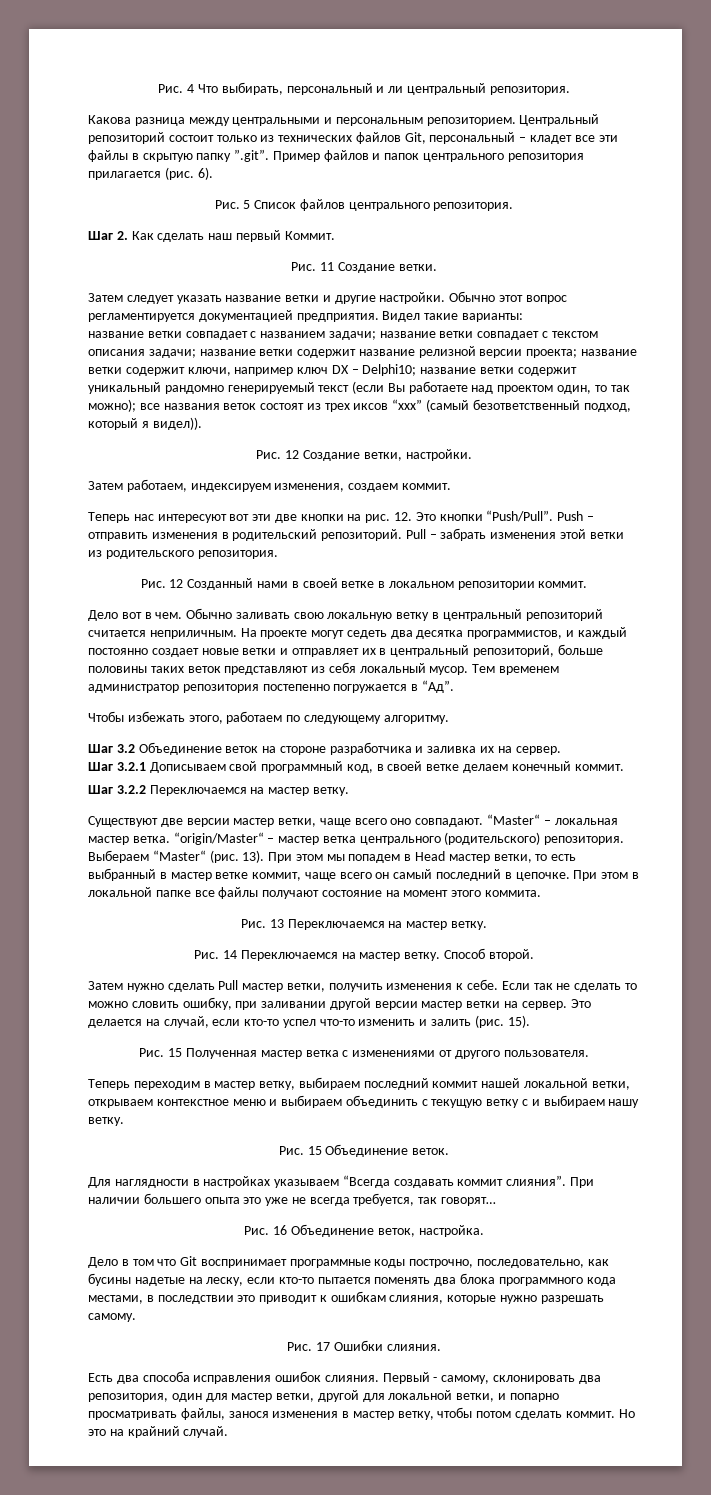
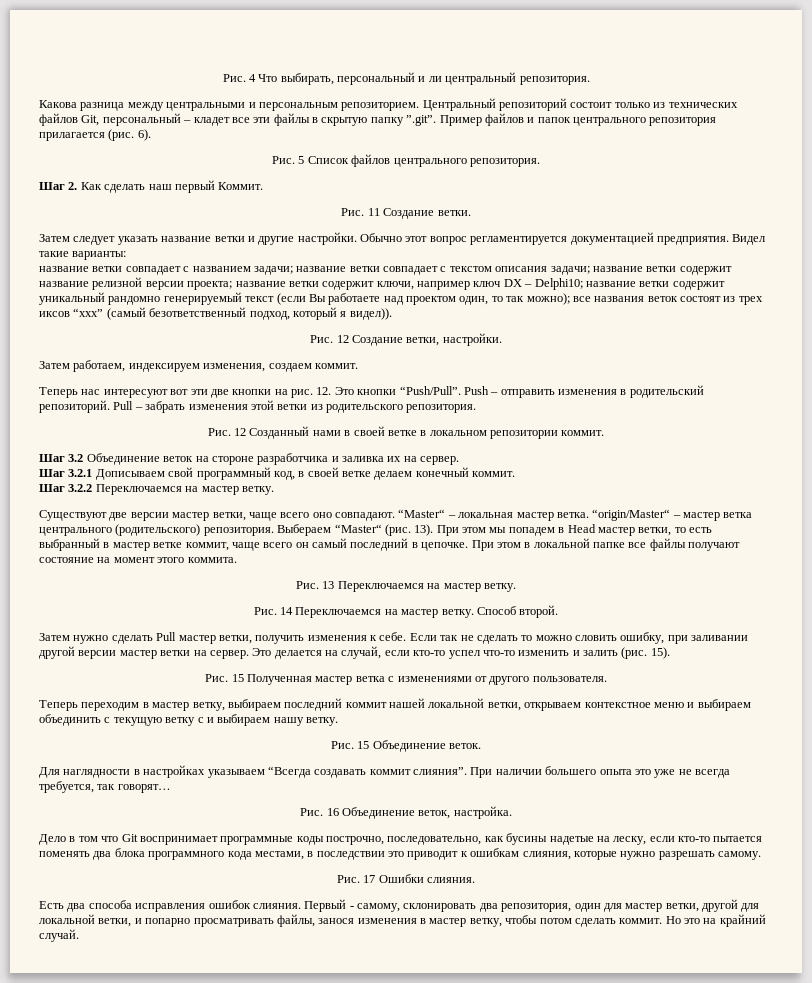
- Дело вот в чем. Обычно заливать свою локальную ветку в центральный репозиторий считается неприличным. На проекте могут седеть два десятка программистов, и каждый постоянно создает новые ветки и отправляет их в центральный репозиторий, больше половины таких веток представляют из себя локальный мусор. Тем временем администратор репозитория постепенно погружается в “Ад”.
- Чтобы избежать этого, работаем по следующему алгоритму.

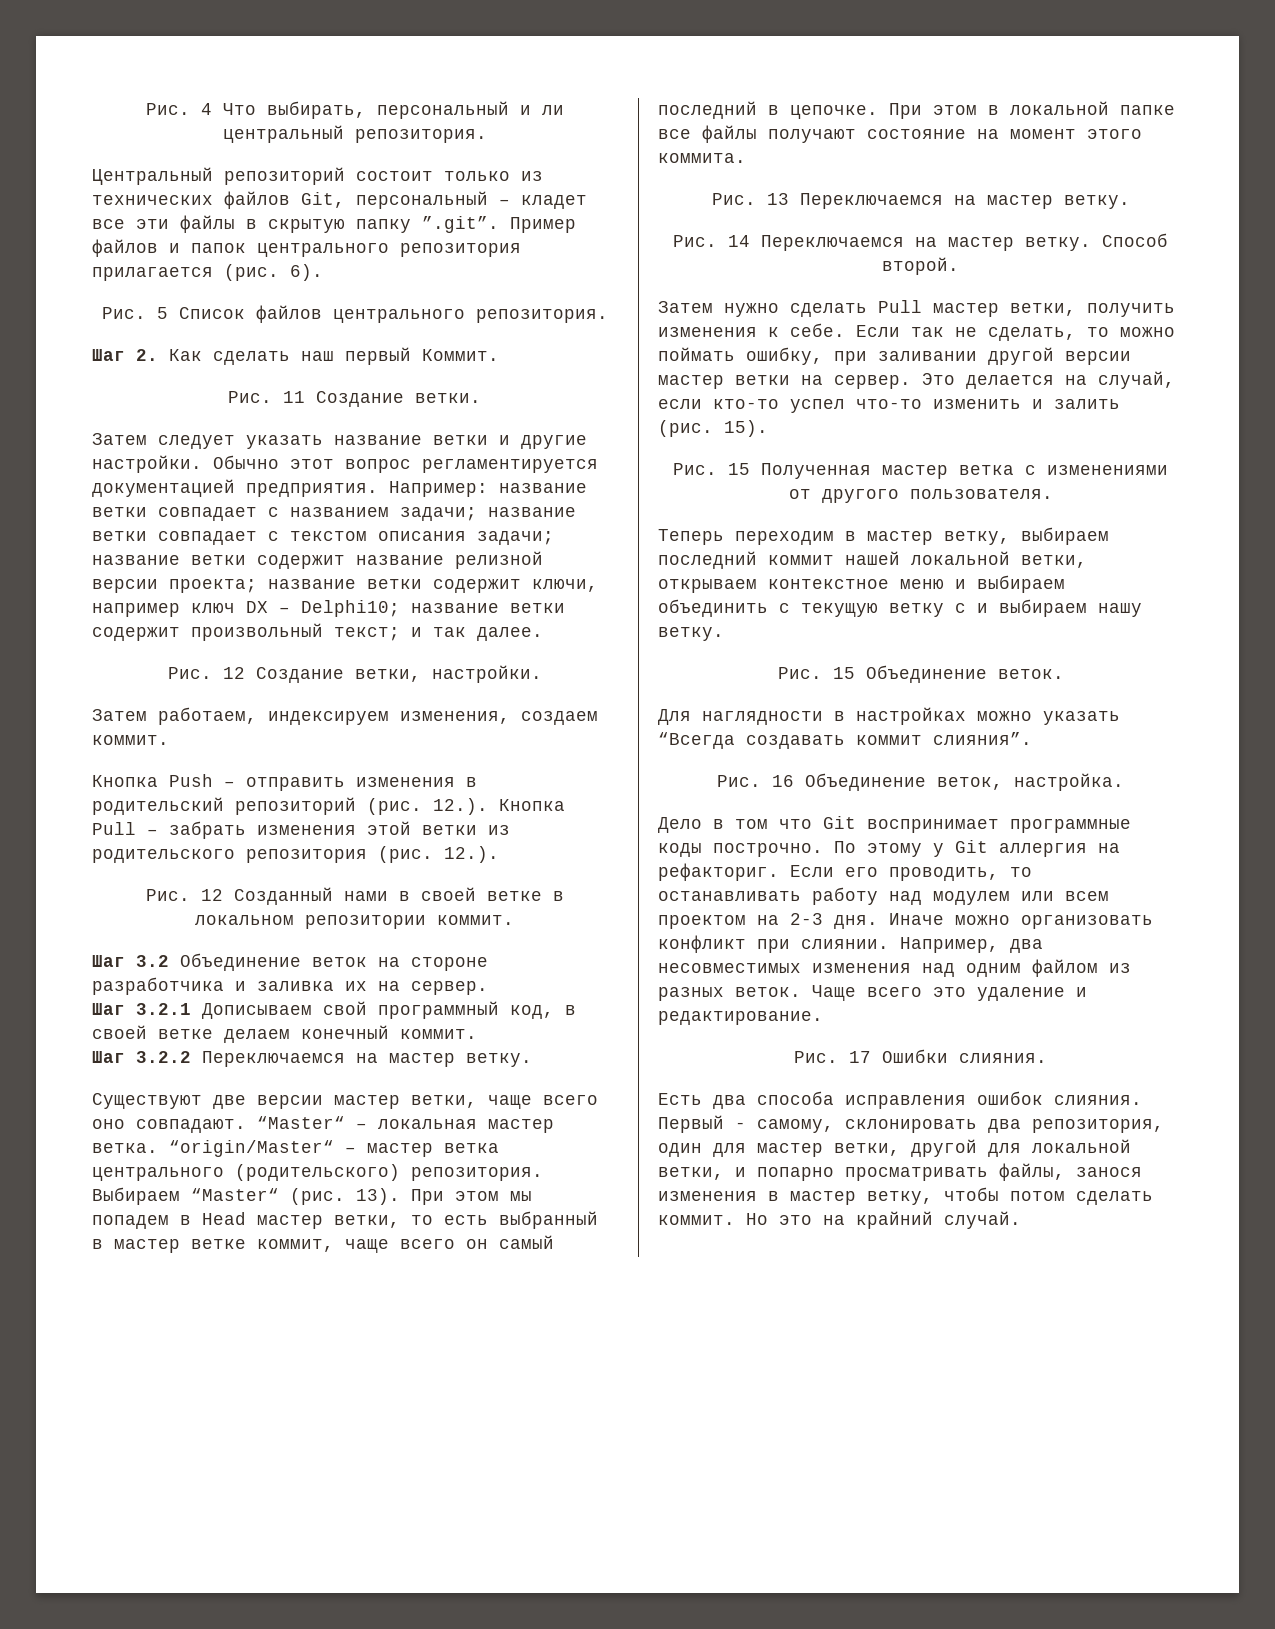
- Какова разница между центральными и персональным репозиторием.
- Видел такие варианты:
- название ветки совпадает с названием задачи; название ветки совпадает с текстом описания задачи; название ветки содержит название релизной версии проекта; название ветки содержит ключи, например ключ DX – Delphi10; название ветки содержит уникальный рандомно генерируемый текст (если Вы работаете над проектом один, то так можно); все названия веток состоят из трех иксов “xxx” (самый безответственный подход, который я видел)).
+ Например: название ветки совпадает с названием задачи; название ветки совпадает с текстом описания задачи; название ветки содержит название релизной версии проекта; название ветки содержит ключи, например ключ DX – Delphi10; название ветки содержит произвольный текст; и так далее.
- Теперь нас интересуют вот эти две кнопки на рис. 12. Это кнопки “Push/Pull”. Push – отправить изменения в родительский репозиторий. Pull – забрать изменения этой ветки из родительского репозитория.
+ Кнопка Push – отправить изменения в родительский репозиторий (рис. 12.). Кнопка Pull – забрать изменения этой ветки из родительского репозитория (рис. 12.).
- Выбераем “Master“ (рис.
+ Выбираем “Master“ (рис.
- Если так не сделать то можно словить ошибку, при заливании другой версии мастер ветки на сервер.
+ Если так не сделать, то можно поймать ошибку, при заливании другой версии мастер ветки на сервер.
- Для наглядности в настройках указываем “Всегда создавать коммит слияния”. При наличии большего опыта это уже не всегда требуется, так говорят…
+ Для наглядности в настройках можно указать “Всегда создавать коммит слияния”.
- Дело в том что Git воспринимает программные коды построчно, последовательно, как бусины надетые на леску, если кто-то пытается поменять два блока программного кода местами, в последствии это приводит к ошибкам слияния, которые нужно разрешать самому.
+ Дело в том что Git воспринимает программные коды построчно. По этому у Git аллергия на рефакториг. Если его проводить, то останавливать работу над модулем или всем проектом на 2-3 дня. Иначе можно организовать конфликт при слиянии. Например, два несовместимых изменения над одним файлом из разных веток. Чаще всего это удаление и редактирование.

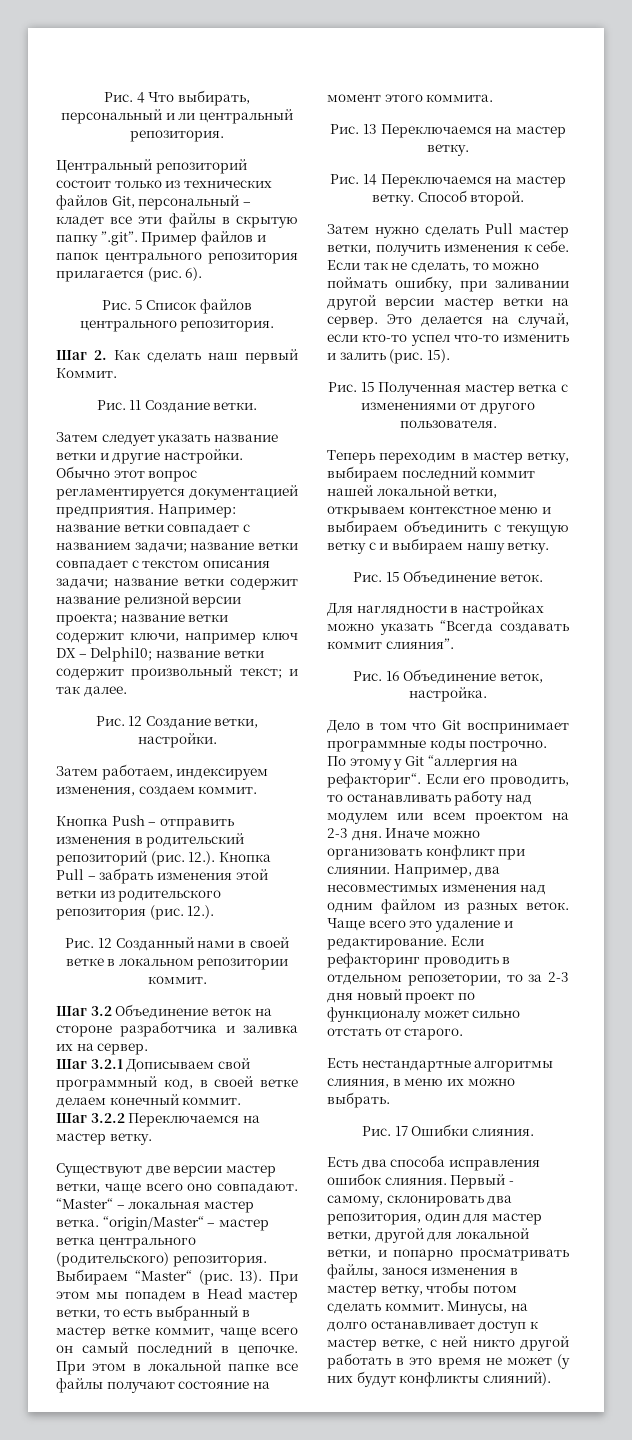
- По этому у Git аллергия на рефакториг.
+ По этому у Git “аллергия на рефакториг“.
+ Если рефакторинг проводить в отдельном репозетории, то за 2-3 дня новый проект по функционалу может сильно отстать от старого.
+ Есть нестандартные алгоритмы слияния, в меню их можно выбрать.
- Но это на крайний случай.
+ Минусы, на долго останавливает доступ к мастер ветке, с ней никто другой работать в это время не может (у них будут конфликты слияний).

